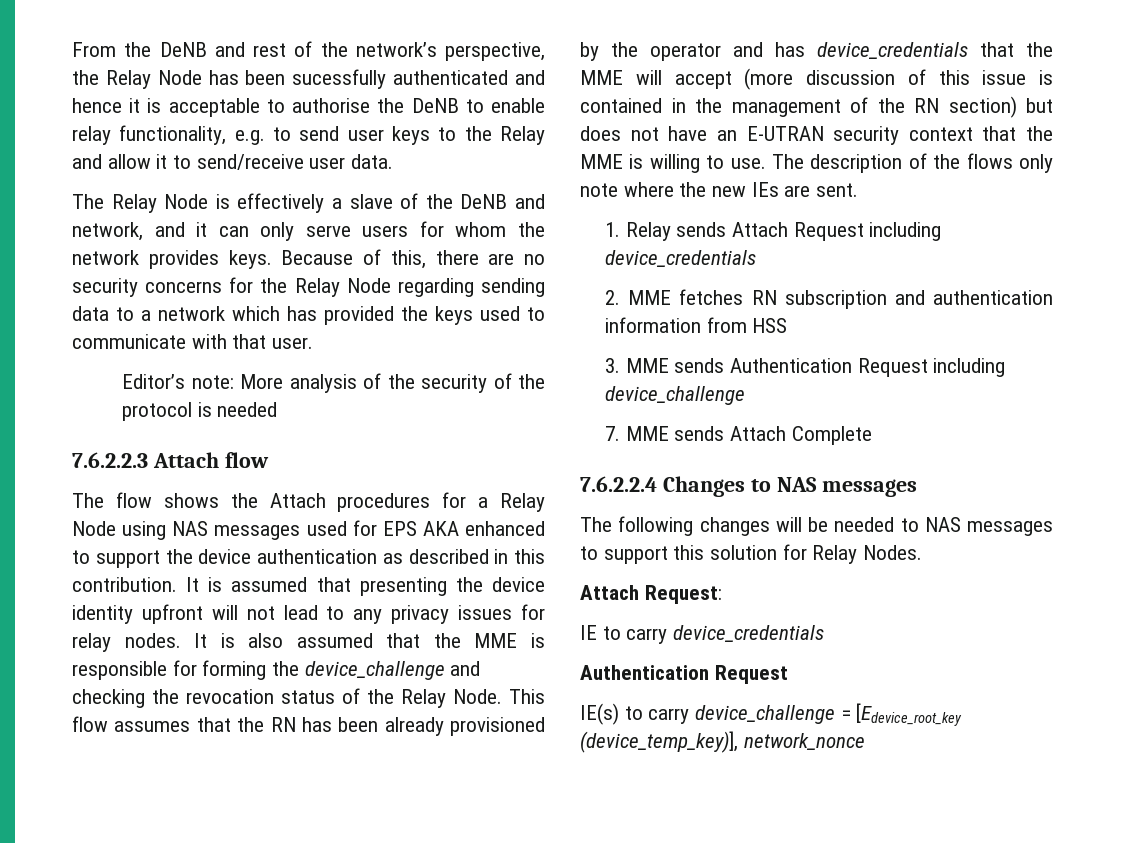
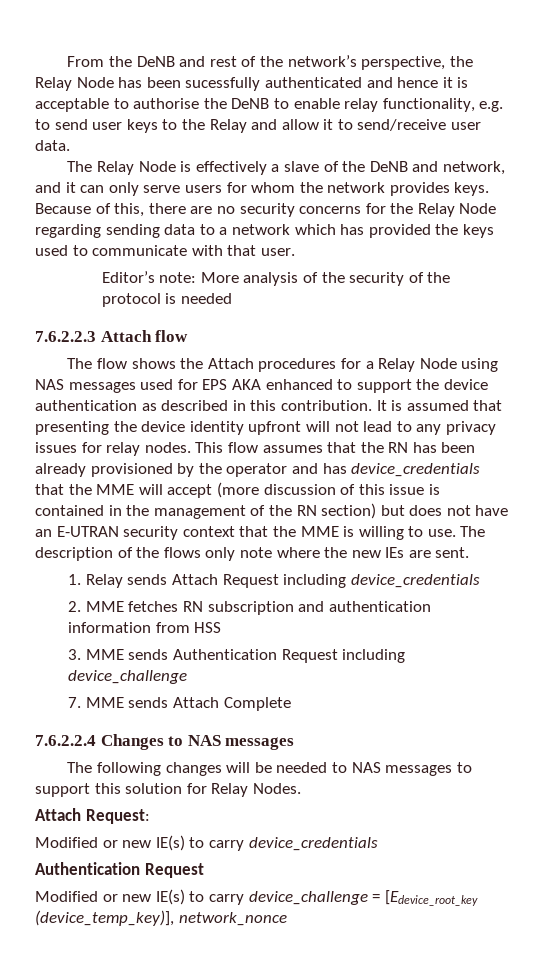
- It is also assumed that the MME is responsible for forming the device_challenge and checking the revocation status of the Relay Node.
- IE to carry device_credentials
+ Modified or new IE(s) to carry device_credentials
- IE(s) to carry device_challenge = [Edevice_root_key (device_temp_key)], network_nonce
+ Modified or new IE(s) to carry device_challenge = [Edevice_root_key (device_temp_key)], network_nonce

